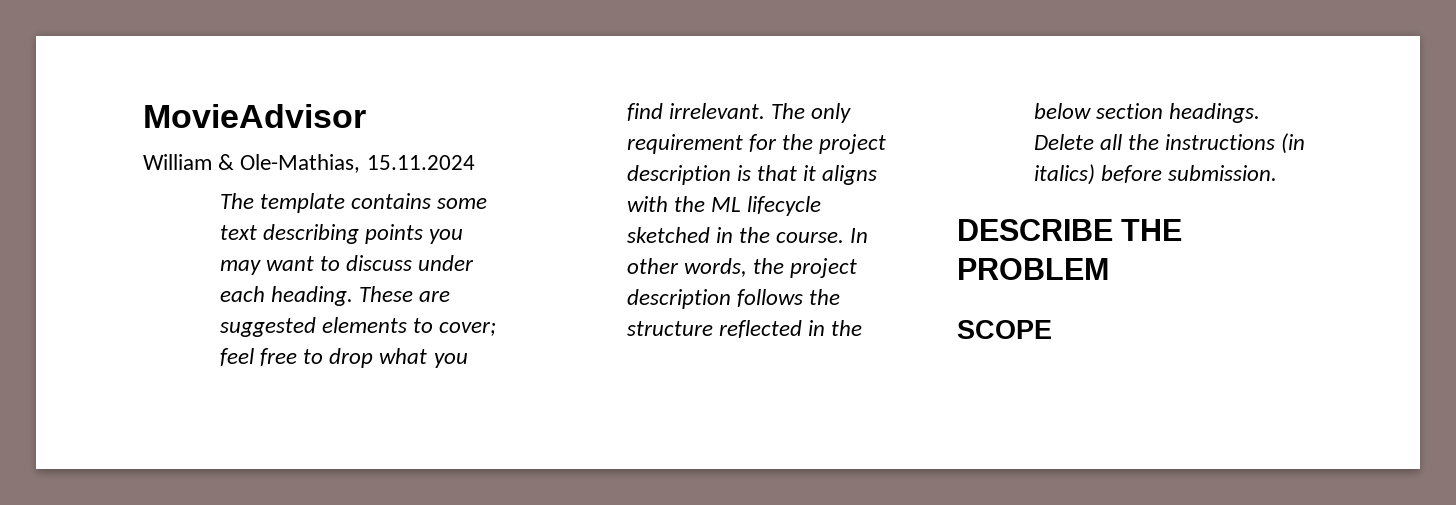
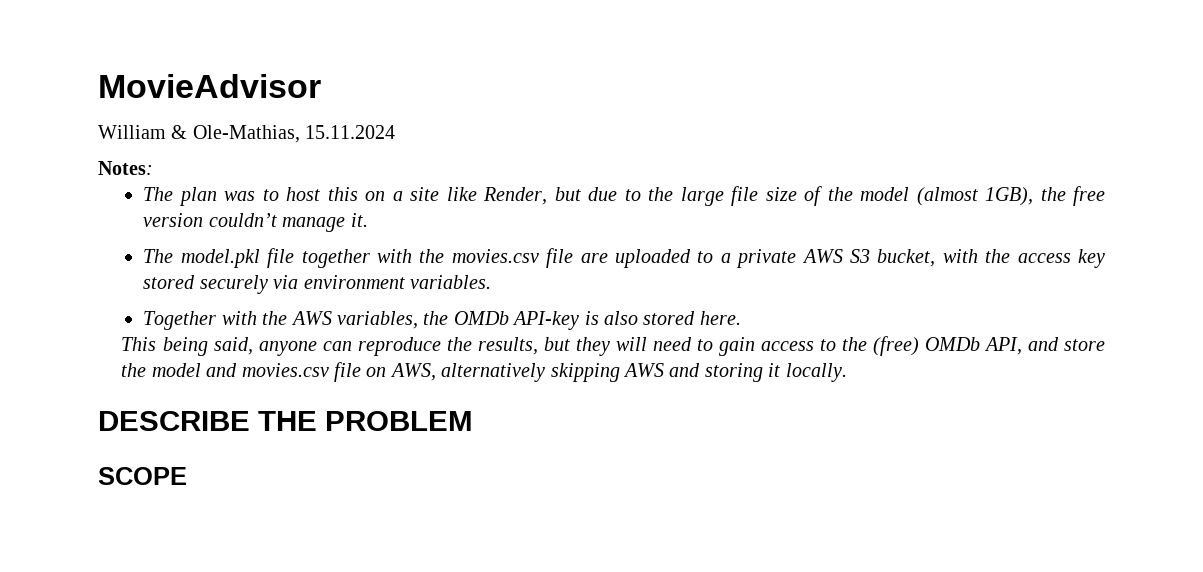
- The template contains some text describing points you may want to discuss under each heading. These are suggested elements to cover; feel free to drop what you find irrelevant. The only requirement for the project description is that it aligns with the ML lifecycle sketched in the course. In other words, the project description follows the structure reflected in the below section headings. Delete all the instructions (in italics) before submission.
+ Notes:
+ The plan was to host this on a site like Render, but due to the large file size of the model (almost 1GB), the free version couldn’t manage it.
+ The model.pkl file together with the movies.csv file are uploaded to a private AWS S3 bucket, with the access key stored securely via environment variables.
+ Together with the AWS variables, the OMDb API-key is also stored here.
+ This being said, anyone can reproduce the results, but they will need to gain access to the (free) OMDb API, and store the model and movies.csv file on AWS, alternatively skipping AWS and storing it locally.

